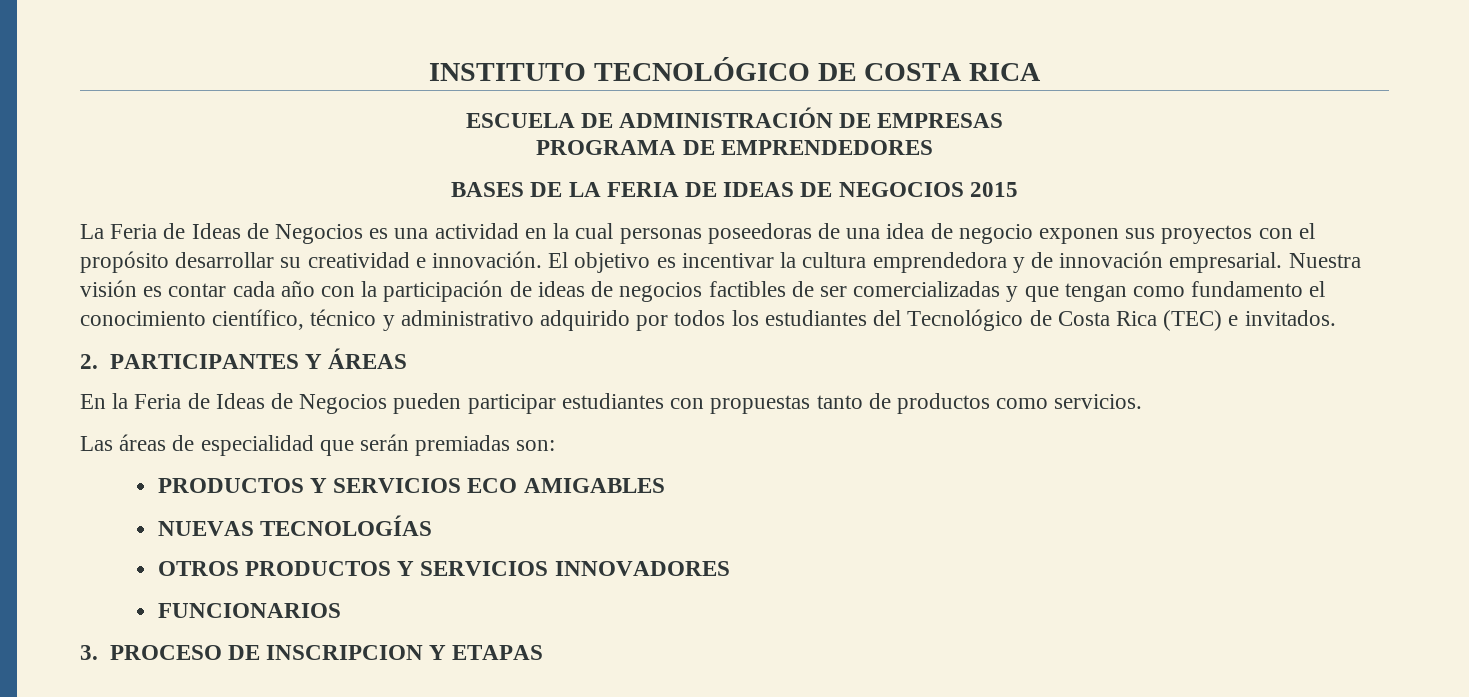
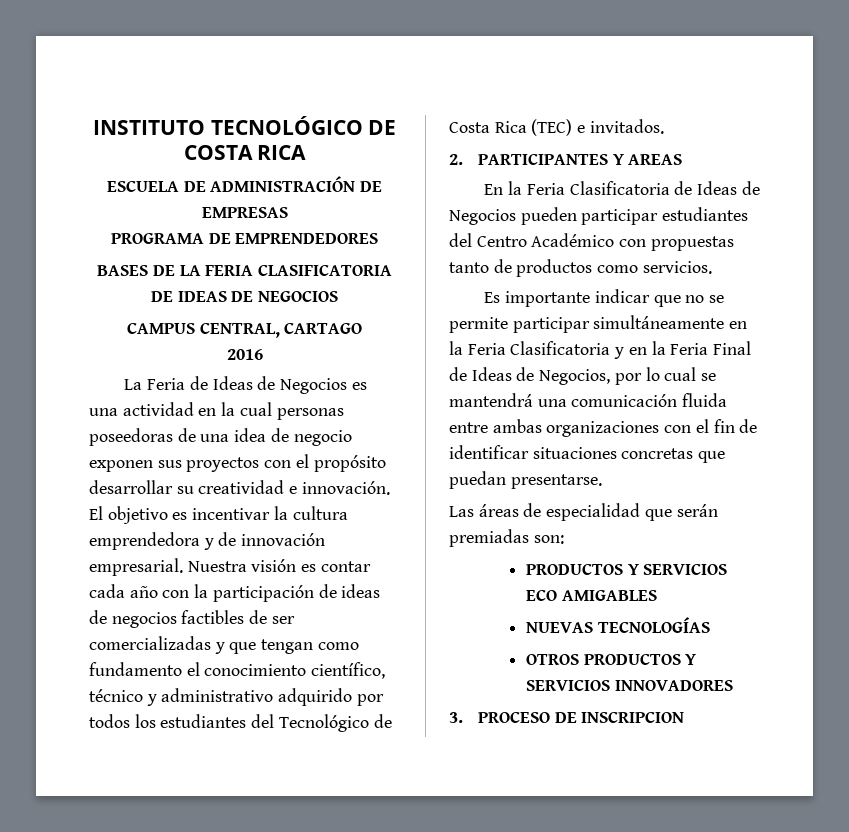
- BASES DE LA FERIA DE IDEAS DE NEGOCIOS 2015
+ BASES DE LA FERIA CLASIFICATORIA DE IDEAS DE NEGOCIOS
+ CAMPUS CENTRAL, CARTAGO
+ 2016
- 2. PARTICIPANTES Y ÁREAS
+ 2. PARTICIPANTES Y AREAS
- En la Feria de Ideas de Negocios pueden participar estudiantes con propuestas tanto de productos como servicios.
+ En la Feria Clasificatoria de Ideas de Negocios pueden participar estudiantes del Centro Académico con propuestas tanto de productos como servicios.
+ Es importante indicar que no se permite participar simultáneamente en la Feria Clasificatoria y en la Feria Final de Ideas de Negocios, por lo cual se mantendrá una comunicación fluida entre ambas organizaciones con el fin de identificar situaciones concretas que puedan presentarse.
- FUNCIONARIOS
- 3. PROCESO DE INSCRIPCION Y ETAPAS
+ 3. PROCESO DE INSCRIPCION

